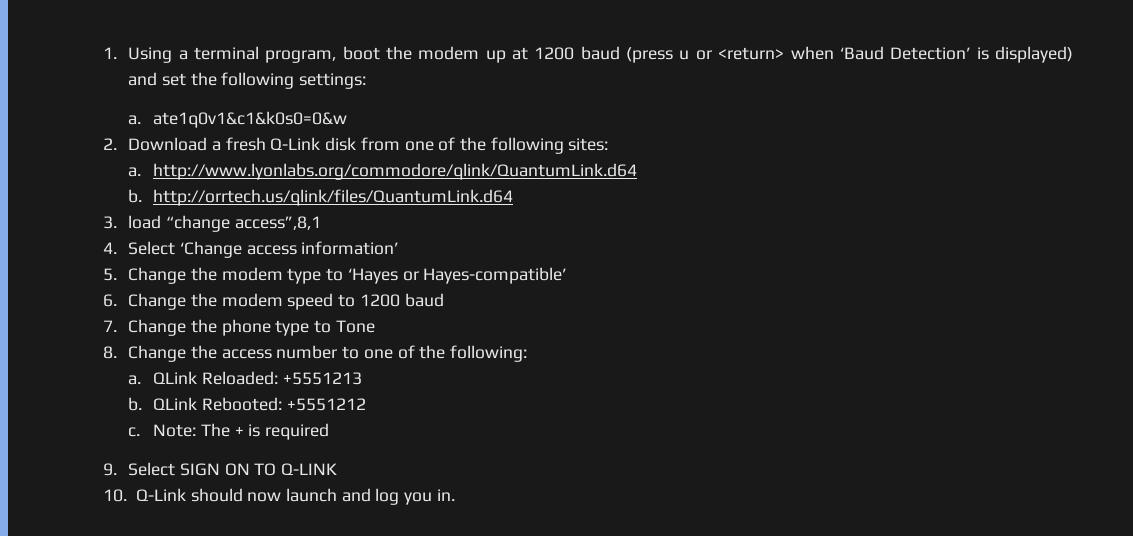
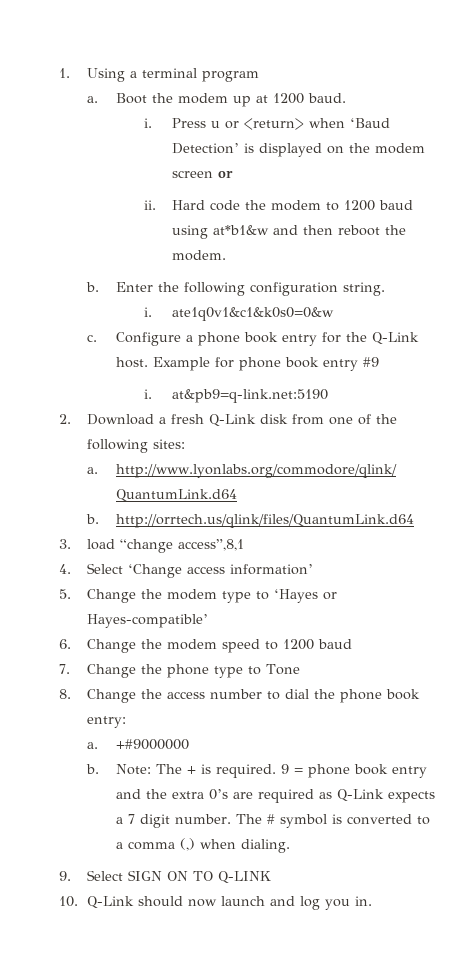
- 1. Using a terminal program, boot the modem up at 1200 baud (press u or <return> when ‘Baud Detection’ is displayed) and set the following settings:
- a. ate1q0v1&c1&k0s0=0&w
+ 1. Using a terminal program
+ a. Boot the modem up at 1200 baud.
+ i. Press u or <return> when ‘Baud Detection’ is displayed on the modem screen or
+ ii. Hard code the modem to 1200 baud using at*b1&w and then reboot the modem.
+ b. Enter the following configuration string.
+ i. ate1q0v1&c1&k0s0=0&w
+ c. Configure a phone book entry for the Q-Link host. Example for phone book entry #9
+ i. at&pb9=q-link.net:5190
- 8. Change the access number to one of the following:
- a. QLink Reloaded: +5551213
- b. QLink Rebooted: +5551212
- c. Note: The + is required
+ 8. Change the access number to dial the phone book entry:
+ a. +#9000000
+ b. Note: The + is required. 9 = phone book entry and the extra 0’s are required as Q-Link expects a 7 digit number. The # symbol is converted to a comma (,) when dialing.

